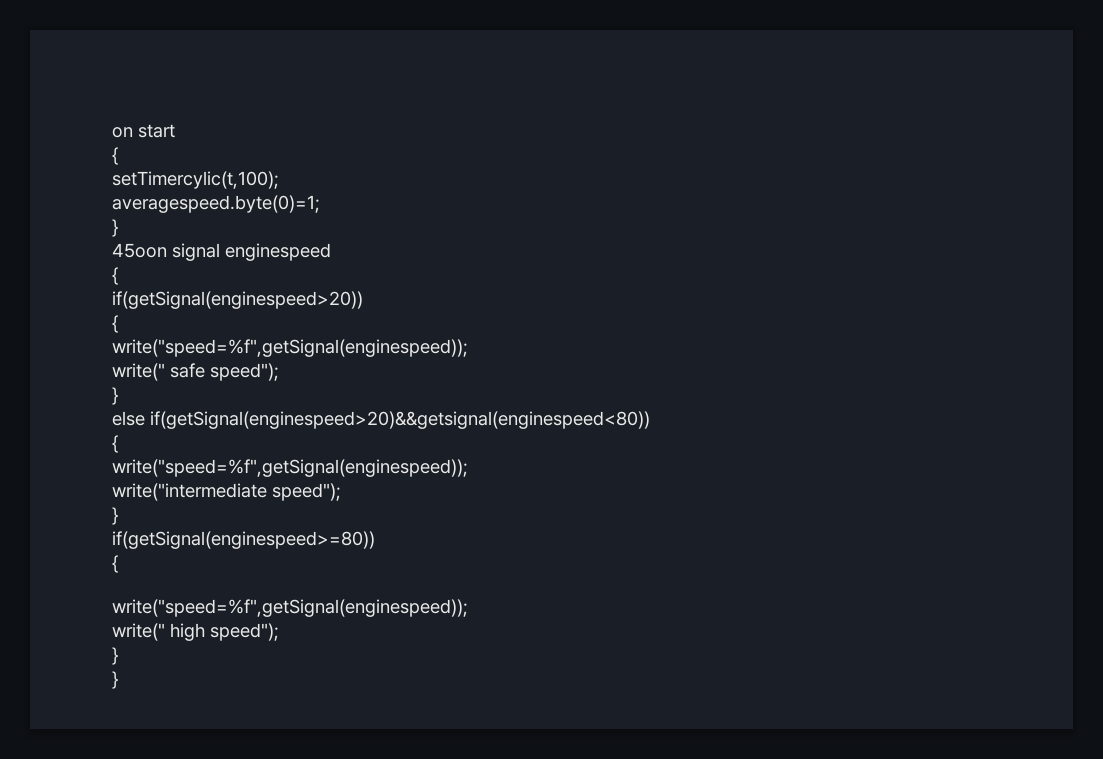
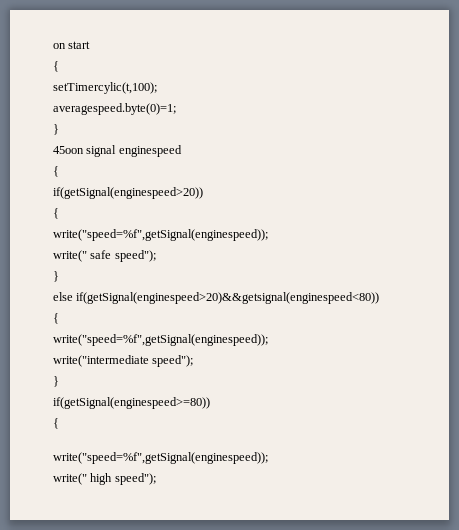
  write(" high speed");
- }
- }

